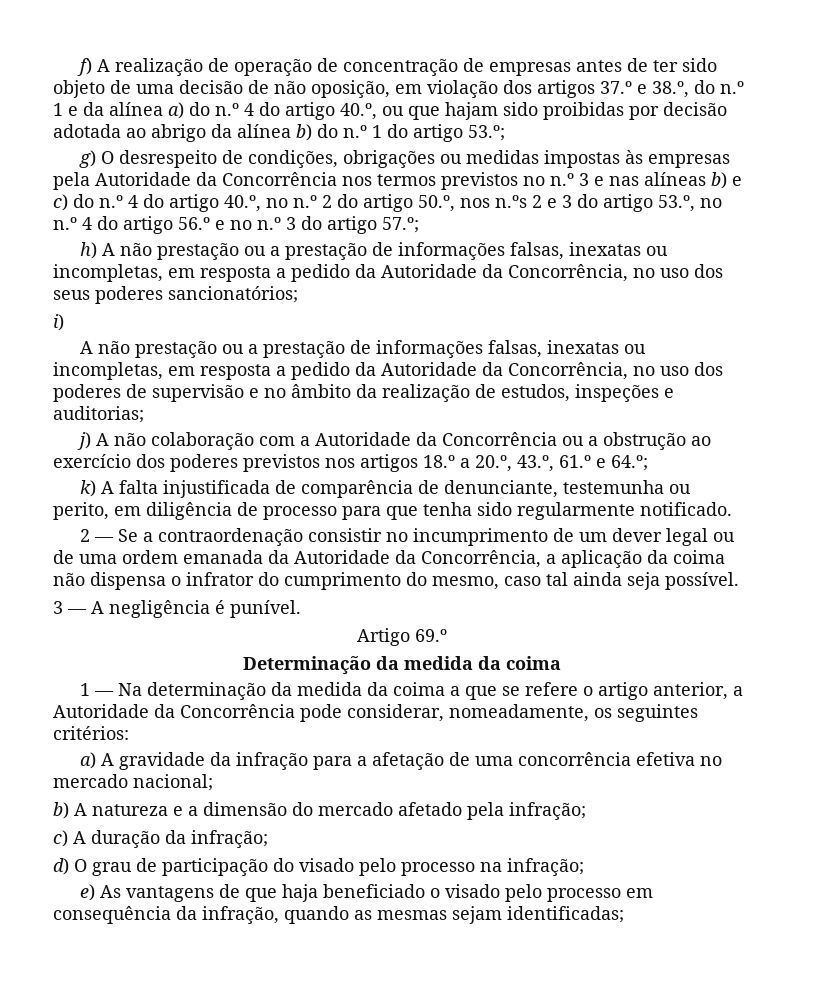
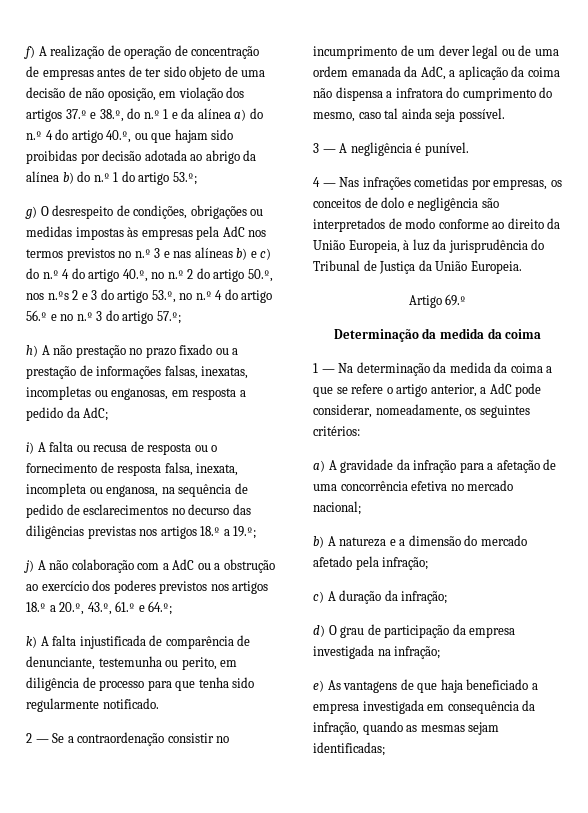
- g) O desrespeito de condições, obrigações ou medidas impostas às empresas pela Autoridade da Concorrência nos termos previstos no n.º 3 e nas alíneas b) e c) do n.º 4 do artigo 40.º, no n.º 2 do artigo 50.º, nos n.ºs 2 e 3 do artigo 53.º, no n.º 4 do artigo 56.º e no n.º 3 do artigo 57.º;
+ g) O desrespeito de condições, obrigações ou medidas impostas às empresas pela AdC nos termos previstos no n.º 3 e nas alíneas b) e c) do n.º 4 do artigo 40.º, no n.º 2 do artigo 50.º, nos n.ºs 2 e 3 do artigo 53.º, no n.º 4 do artigo 56.º e no n.º 3 do artigo 57.º;
- h) A não prestação ou a prestação de informações falsas, inexatas ou incompletas, em resposta a pedido da Autoridade da Concorrência, no uso dos seus poderes sancionatórios;
- i)
- A não prestação ou a prestação de informações falsas, inexatas ou incompletas, em resposta a pedido da Autoridade da Concorrência, no uso dos poderes de supervisão e no âmbito da realização de estudos, inspeções e auditorias;
+ h) A não prestação no prazo fixado ou a prestação de informações falsas, inexatas, incompletas ou enganosas, em resposta a pedido da AdC;
+ i) A falta ou recusa de resposta ou o fornecimento de resposta falsa, inexata, incompleta ou enganosa, na sequência de pedido de esclarecimentos no decurso das diligências previstas nos artigos 18.º a 19.º;
- j) A não colaboração com a Autoridade da Concorrência ou a obstrução ao exercício dos poderes previstos nos artigos 18.º a 20.º, 43.º, 61.º e 64.º;
+ j) A não colaboração com a AdC ou a obstrução ao exercício dos poderes previstos nos artigos 18.º a 20.º, 43.º, 61.º e 64.º;
- 2 — Se a contraordenação consistir no incumprimento de um dever legal ou de uma ordem emanada da Autoridade da Concorrência, a aplicação da coima não dispensa o infrator do cumprimento do mesmo, caso tal ainda seja possível.
+ 2 — Se a contraordenação consistir no incumprimento de um dever legal ou de uma ordem emanada da AdC, a aplicação da coima não dispensa a infratora do cumprimento do mesmo, caso tal ainda seja possível.
+ 4 — Nas infrações cometidas por empresas, os conceitos de dolo e negligência são interpretados de modo conforme ao direito da União Europeia, à luz da jurisprudência do Tribunal de Justiça da União Europeia.
- 1 — Na determinação da medida da coima a que se refere o artigo anterior, a Autoridade da Concorrência pode considerar, nomeadamente, os seguintes critérios:
+ 1 — Na determinação da medida da coima a que se refere o artigo anterior, a AdC pode considerar, nomeadamente, os seguintes critérios:
- d) O grau de participação do visado pelo processo na infração;
+ d) O grau de participação da empresa investigada na infração;
- e) As vantagens de que haja beneficiado o visado pelo processo em consequência da infração, quando as mesmas sejam identificadas;
+ e) As vantagens de que haja beneficiado a empresa investigada em consequência da infração, quando as mesmas sejam identificadas;

